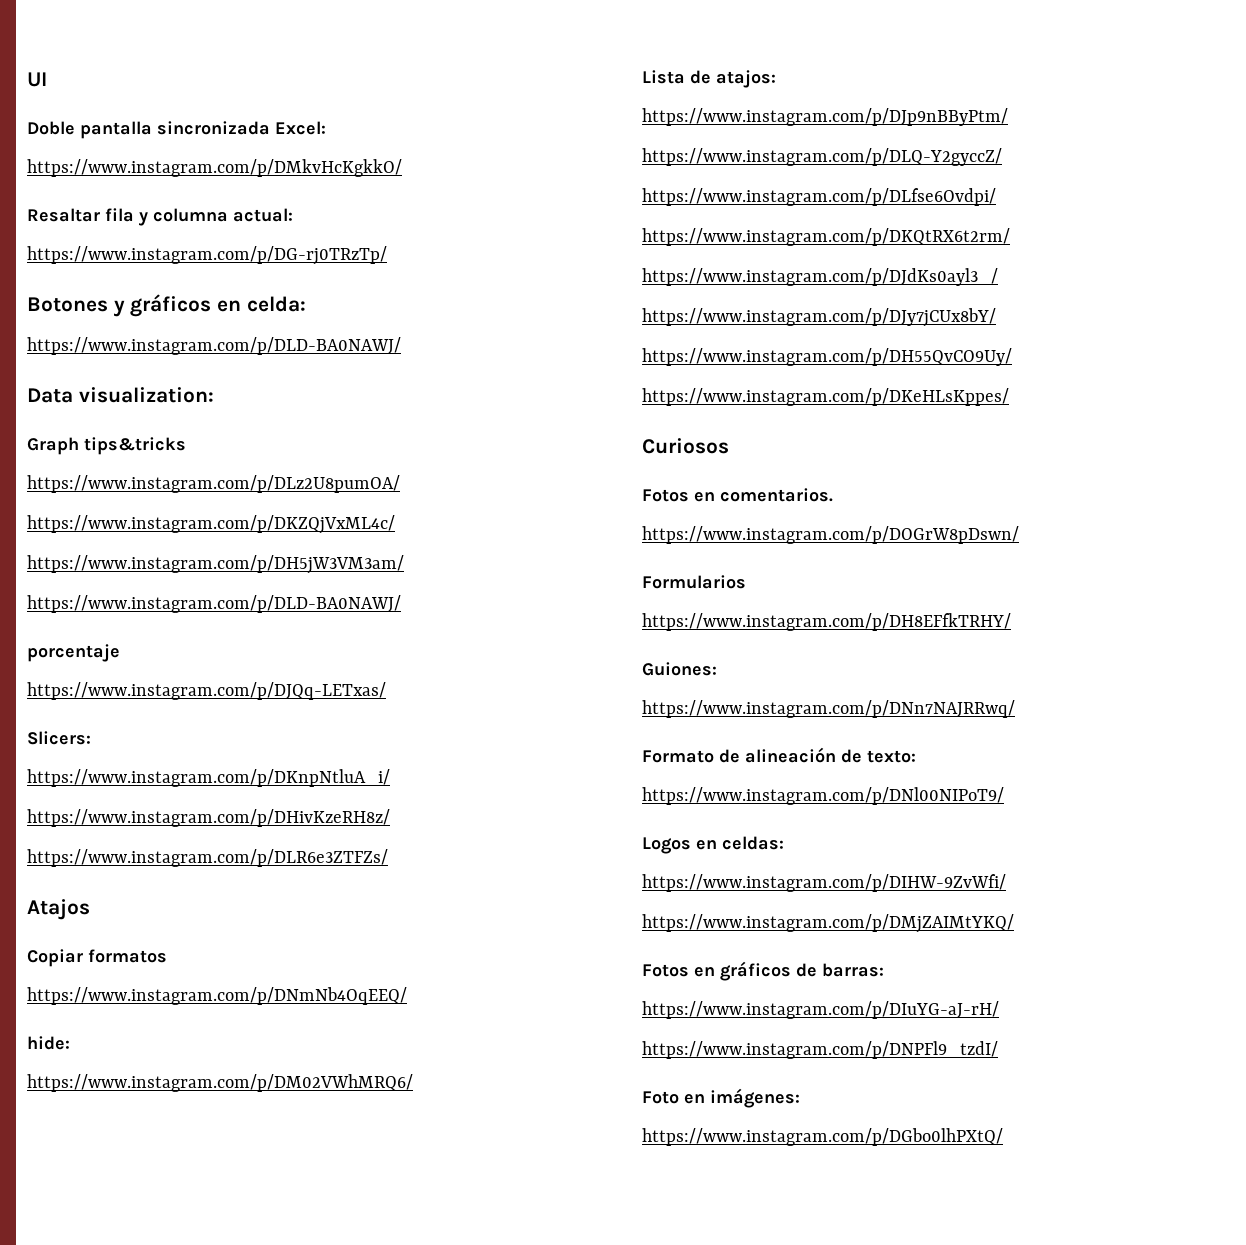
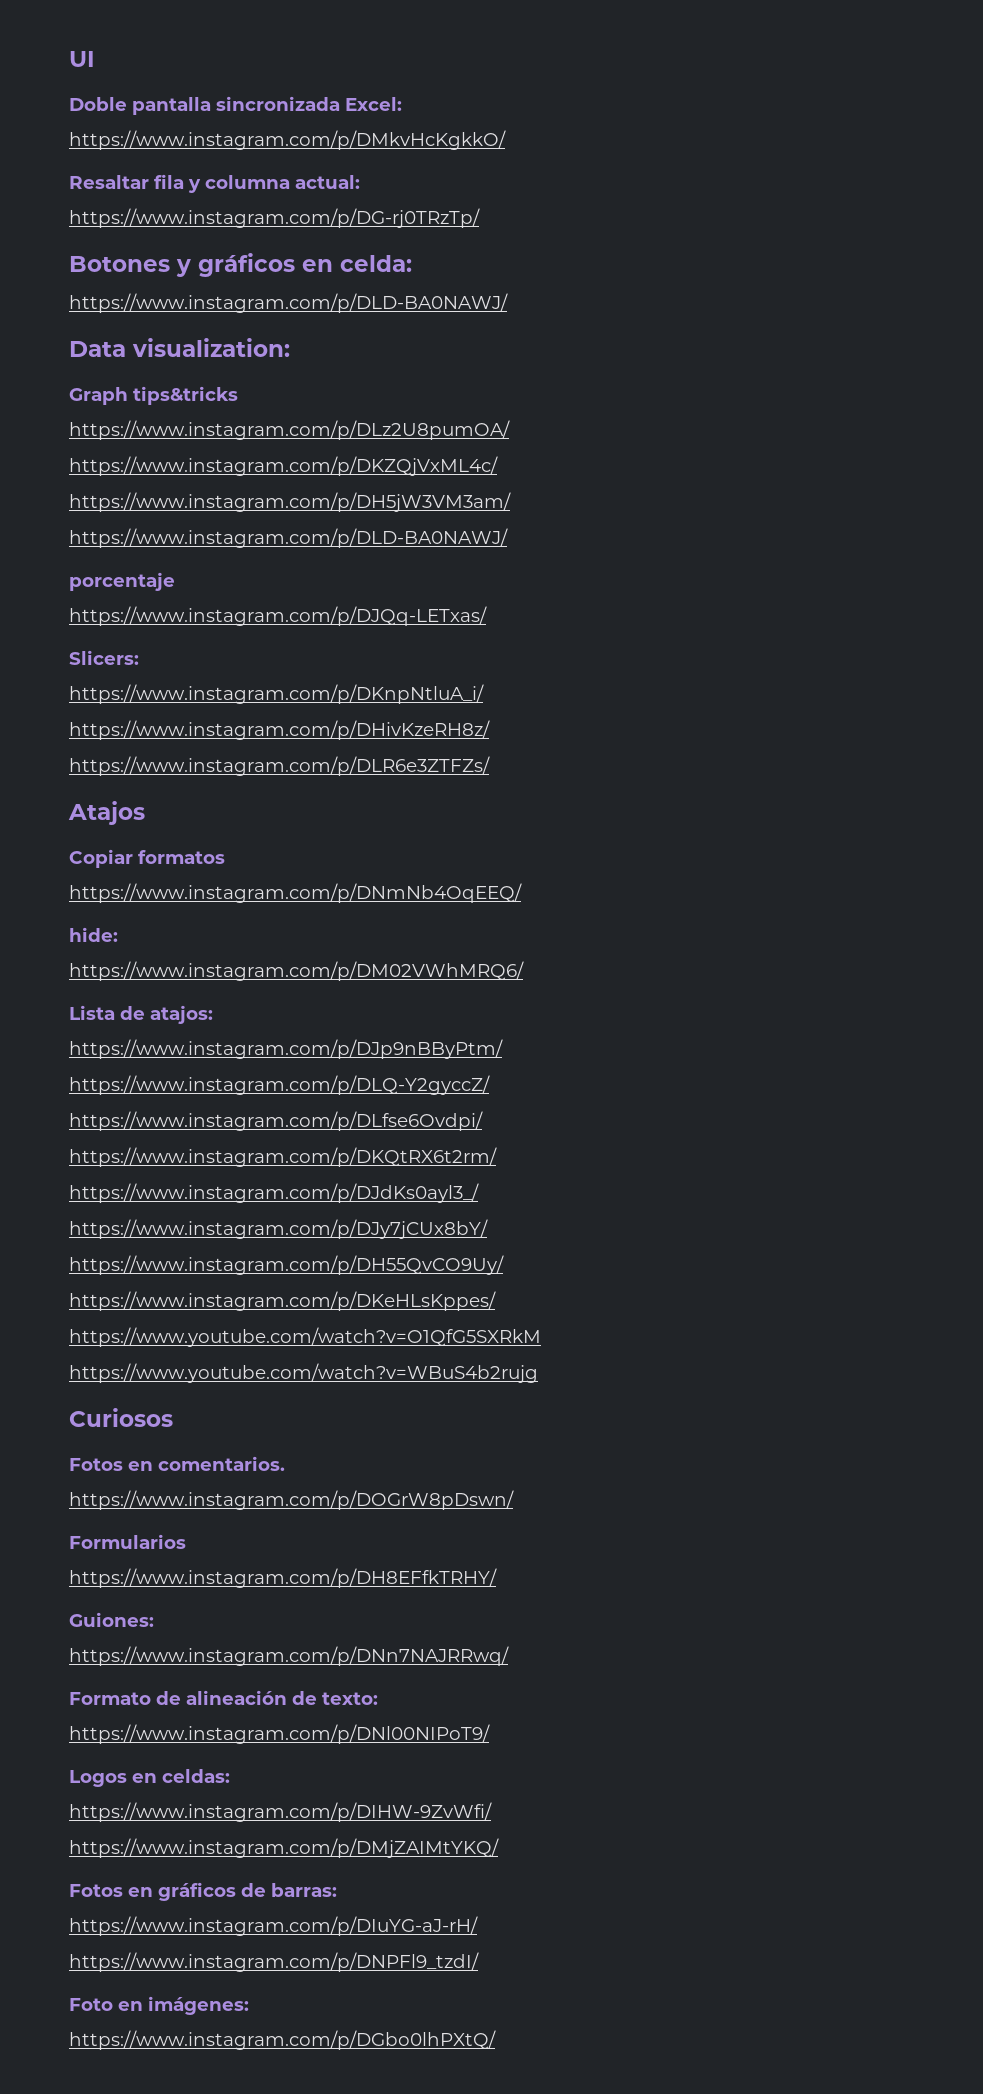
+ https://www.youtube.com/watch?v=O1QfG5SXRkM
+ https://www.youtube.com/watch?v=WBuS4b2rujg

